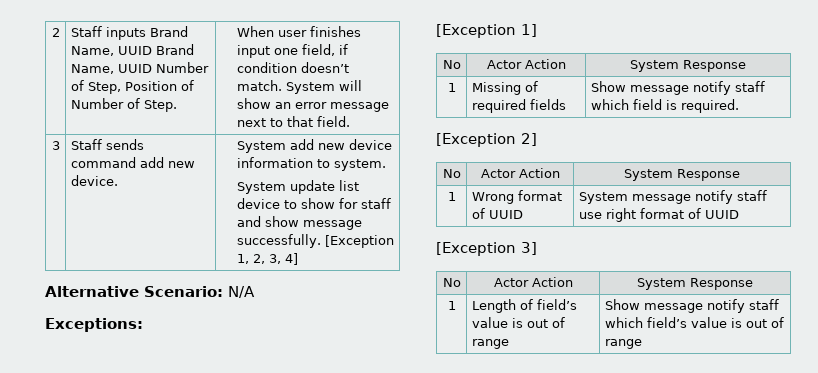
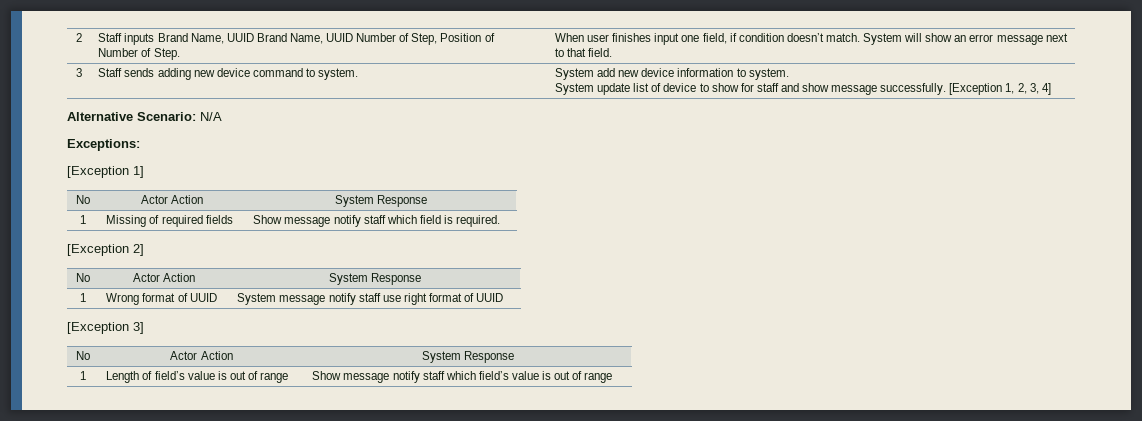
- 3 | Staff sends command add new device. | System add new device information to system.
- System update list device to show for staff and show message successfully. [Exception 1, 2, 3, 4]
+ 3 | Staff sends adding new device command to system. | System add new device information to system.
+ System update list of device to show for staff and show message successfully. [Exception 1, 2, 3, 4]

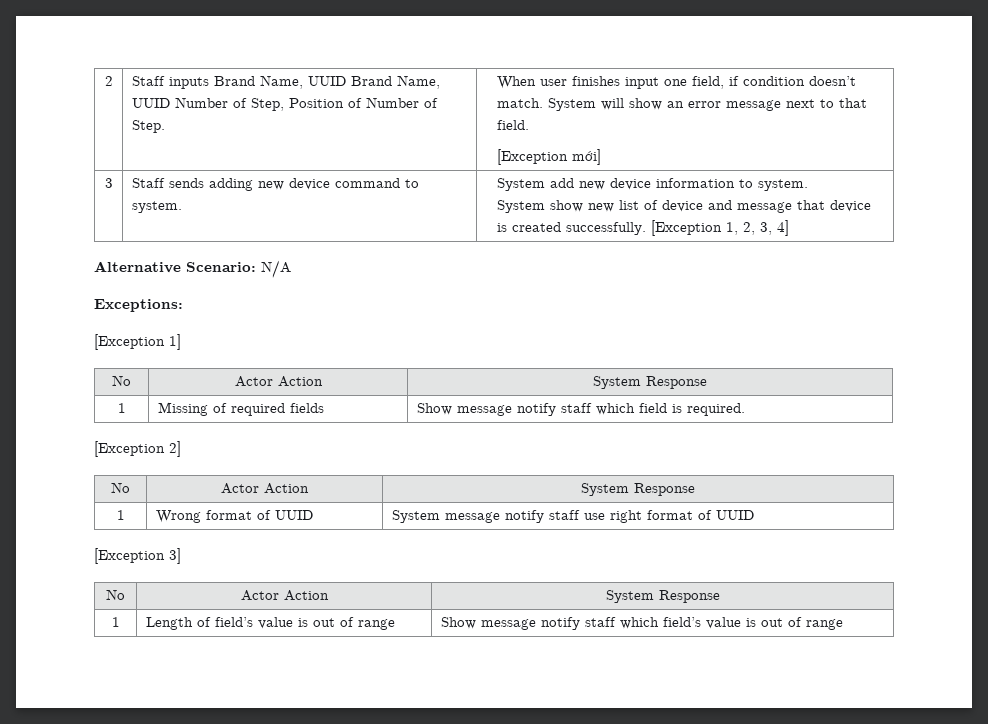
  2 | Staff inputs Brand Name, UUID Brand Name, UUID Number of Step, Position of Number of Step. | When user finishes input one field, if condition doesn’t match. System will show an error message next to that field.
+ [Exception mới]
  3 | Staff sends adding new device command to system. | System add new device information to system.
- System update list of device to show for staff and show message successfully. [Exception 1, 2, 3, 4]
+ System show new list of device and message that device is created successfully. [Exception 1, 2, 3, 4]

